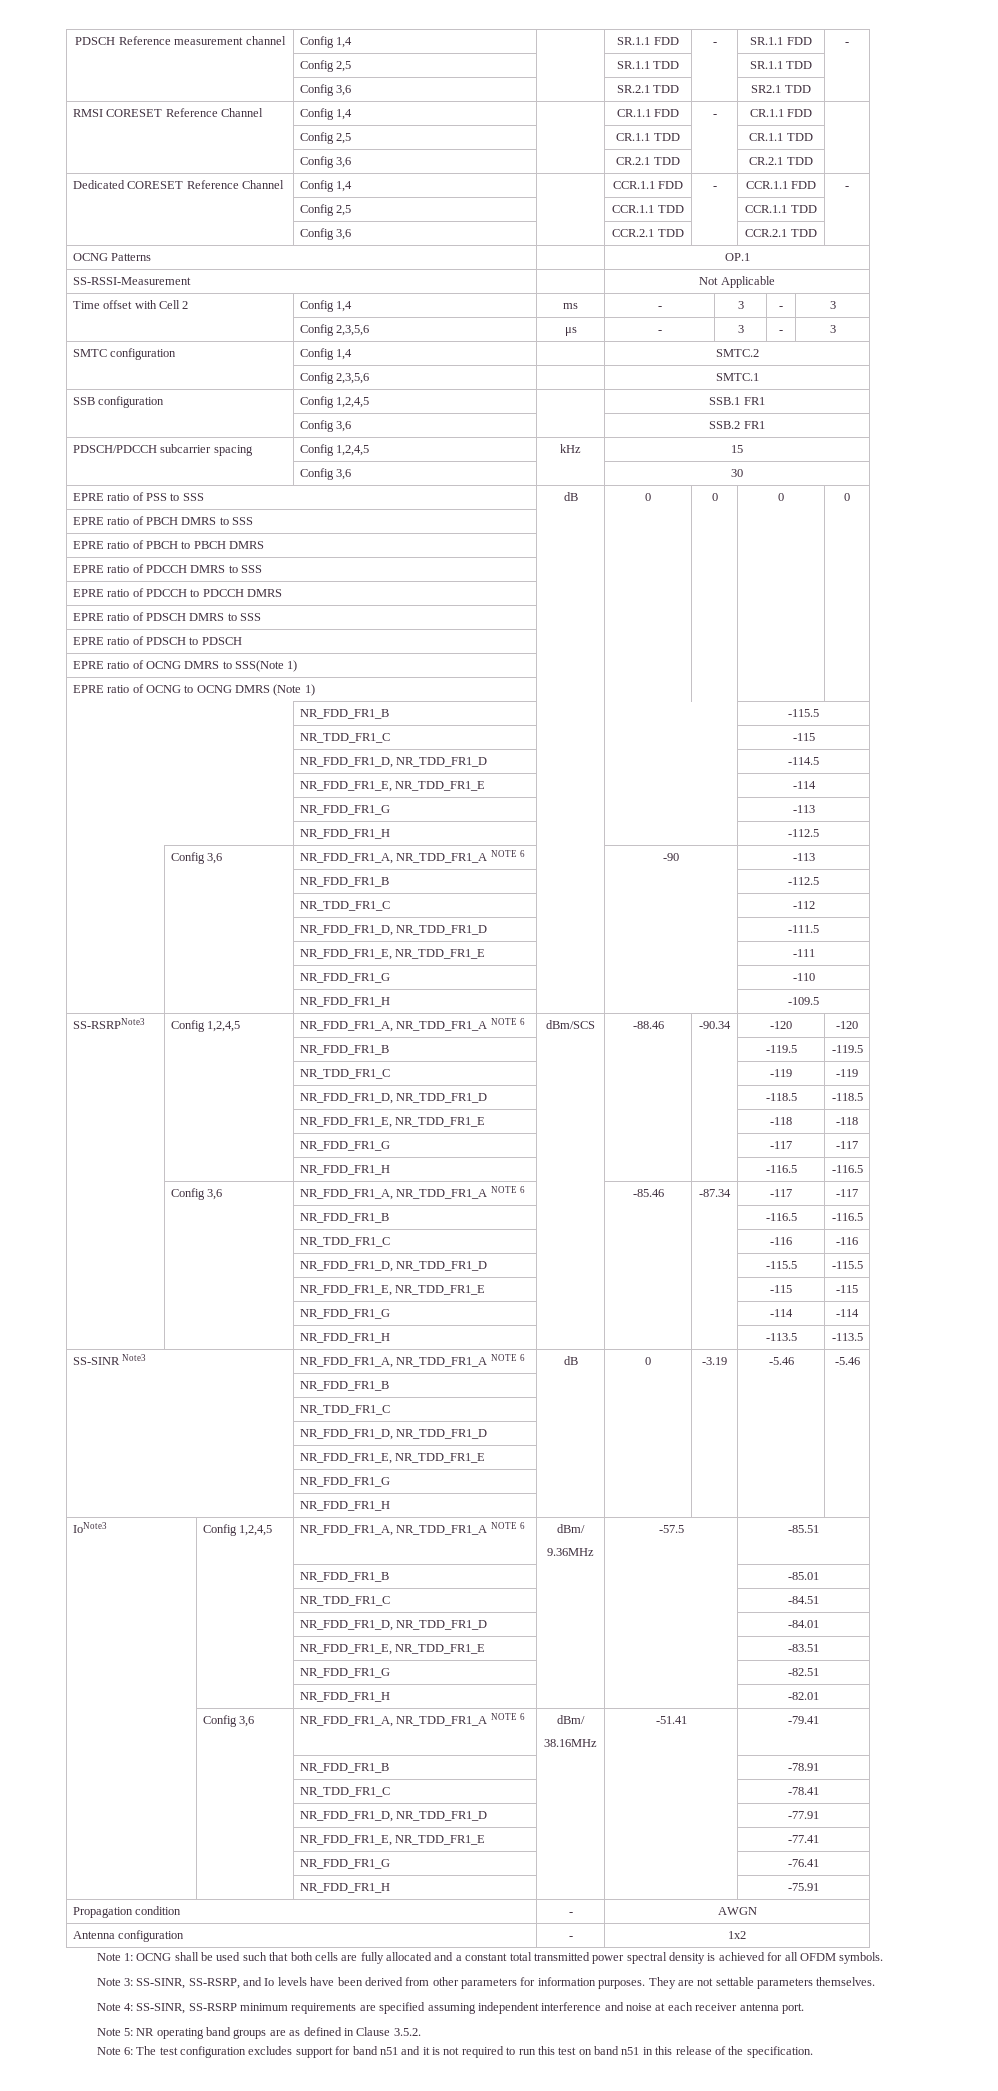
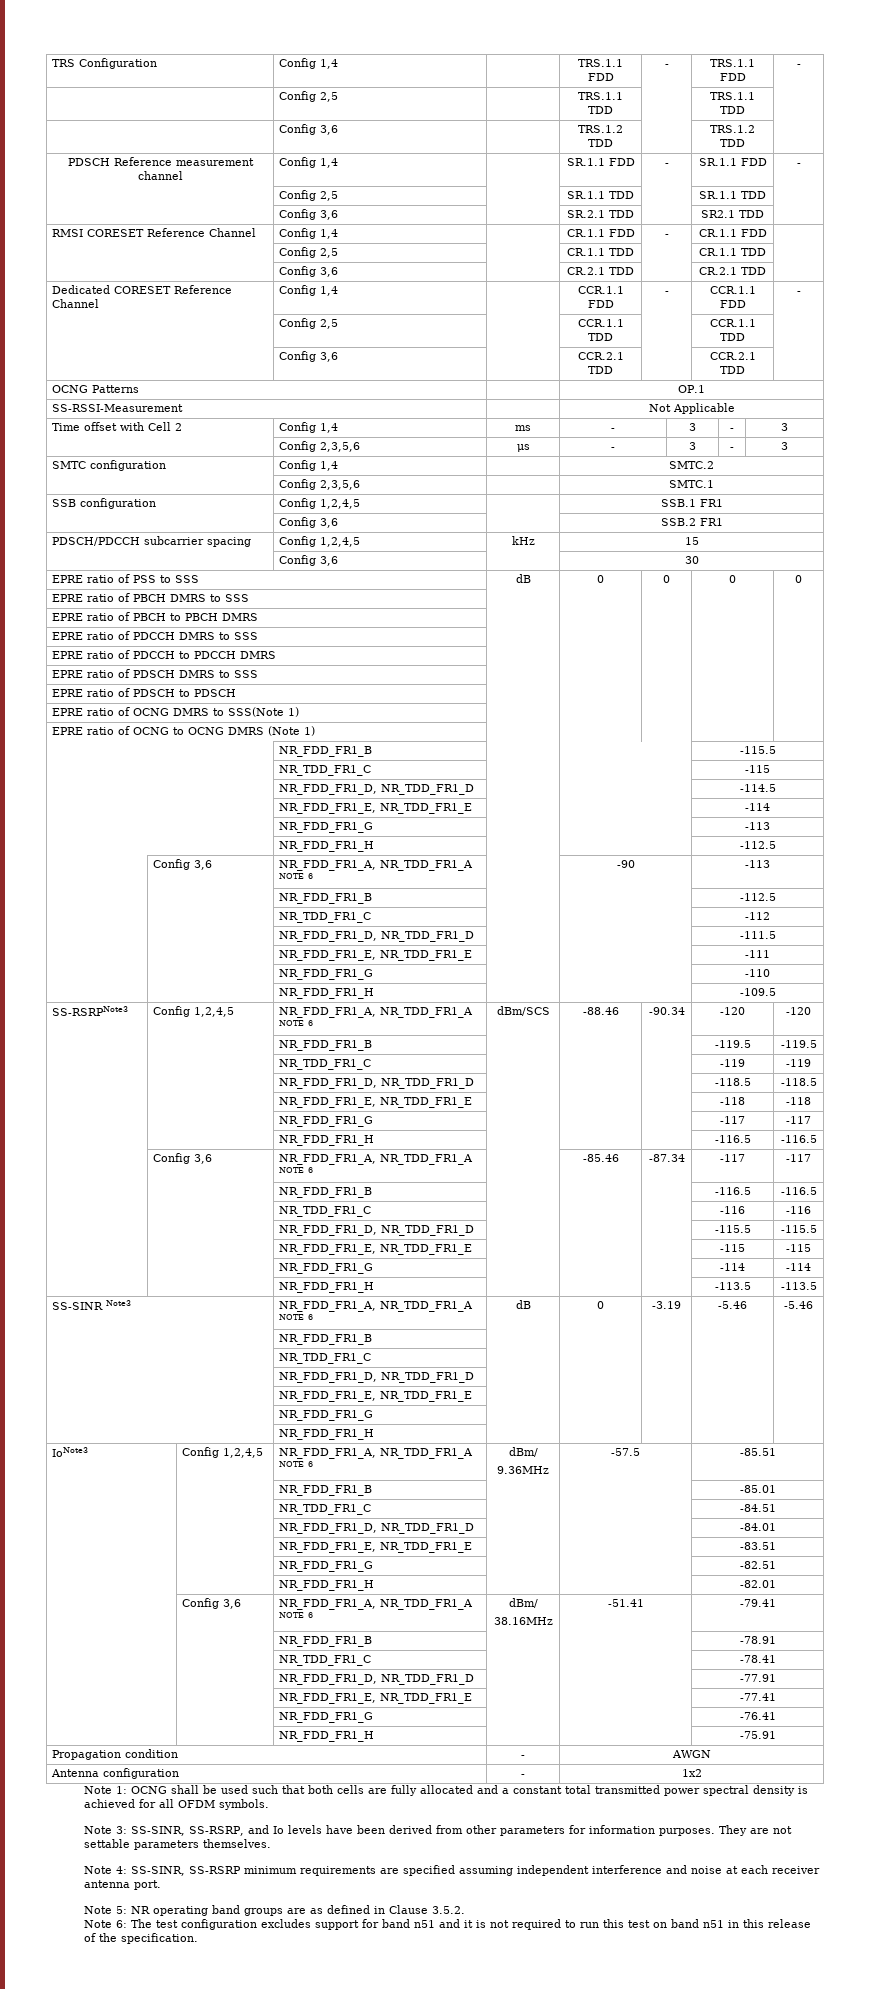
+ TRS Configuration | Config 1,4 | | TRS.1.1 FDD | - | TRS.1.1 FDD | -
+ | Config 2,5 | | TRS.1.1 TDD | | TRS.1.1 TDD |
+ | Config 3,6 | | TRS.1.2 TDD | | TRS.1.2 TDD |

